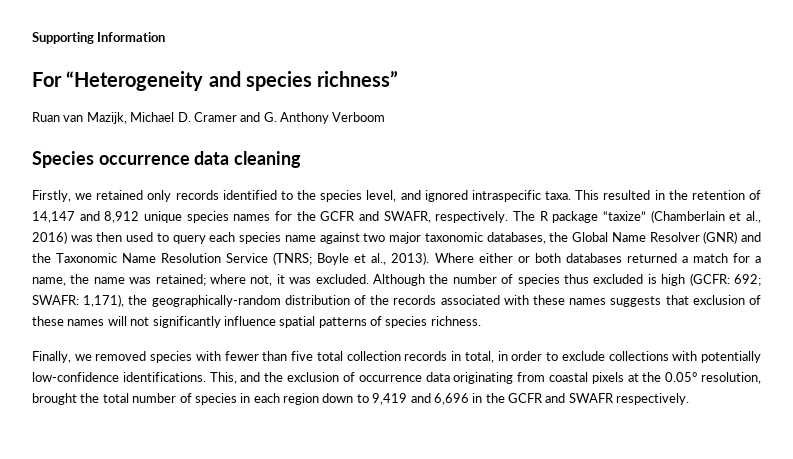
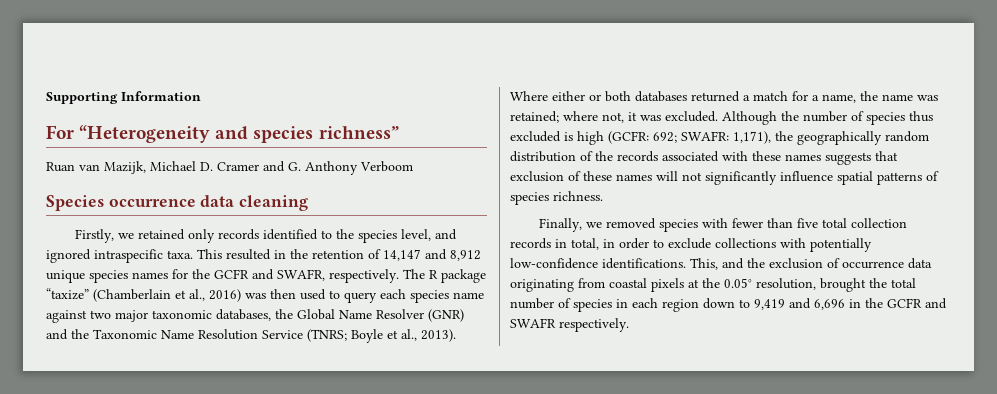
- Although the number of species thus excluded is high (GCFR: 692; SWAFR: 1,171), the geographically-random distribution of the records associated with these names suggests that exclusion of these names will not significantly influence spatial patterns of species richness.
+ Although the number of species thus excluded is high (GCFR: 692; SWAFR: 1,171), the geographically random distribution of the records associated with these names suggests that exclusion of these names will not significantly influence spatial patterns of species richness.

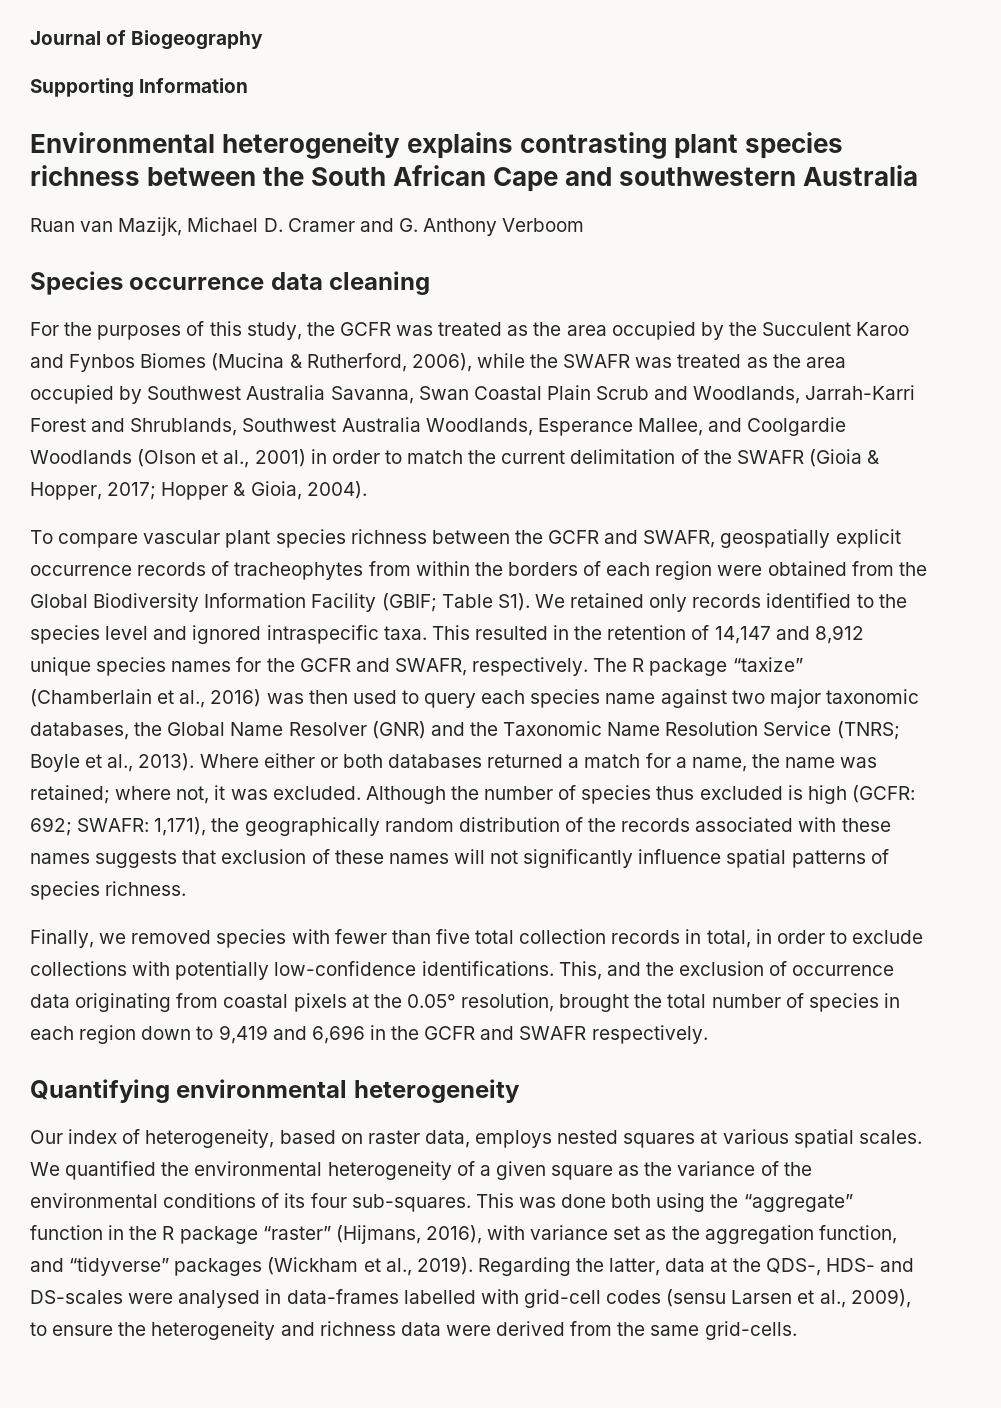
+ Journal of Biogeography
- For “Heterogeneity and species richness”
+ Environmental heterogeneity explains contrasting plant species richness between the South African Cape and southwestern Australia
- Firstly, we retained only records identified to the species level, and ignored intraspecific taxa.
+ For the purposes of this study, the GCFR was treated as the area occupied by the Succulent Karoo and Fynbos Biomes (Mucina & Rutherford, 2006), while the SWAFR was treated as the area occupied by Southwest Australia Savanna, Swan Coastal Plain Scrub and Woodlands, Jarrah-Karri Forest and Shrublands, Southwest Australia Woodlands, Esperance Mallee, and Coolgardie Woodlands (Olson et al., 2001) in order to match the current delimitation of the SWAFR (Gioia & Hopper, 2017; Hopper & Gioia, 2004).
+ To compare vascular plant species richness between the GCFR and SWAFR, geospatially explicit occurrence records of tracheophytes from within the borders of each region were obtained from the Global Biodiversity Information Facility (GBIF; Table S1). We retained only records identified to the species level and ignored intraspecific taxa.
+ Quantifying environmental heterogeneity
+ Our index of heterogeneity, based on raster data, employs nested squares at various spatial scales. We quantified the environmental heterogeneity of a given square as the variance of the environmental conditions of its four sub-squares. This was done both using the “aggregate” function in the R package “raster” (Hijmans, 2016), with variance set as the aggregation function, and “tidyverse” packages (Wickham et al., 2019). Regarding the latter, data at the QDS-, HDS- and DS-scales were analysed in data-frames labelled with grid-cell codes (sensu Larsen et al., 2009), to ensure the heterogeneity and richness data were derived from the same grid-cells.

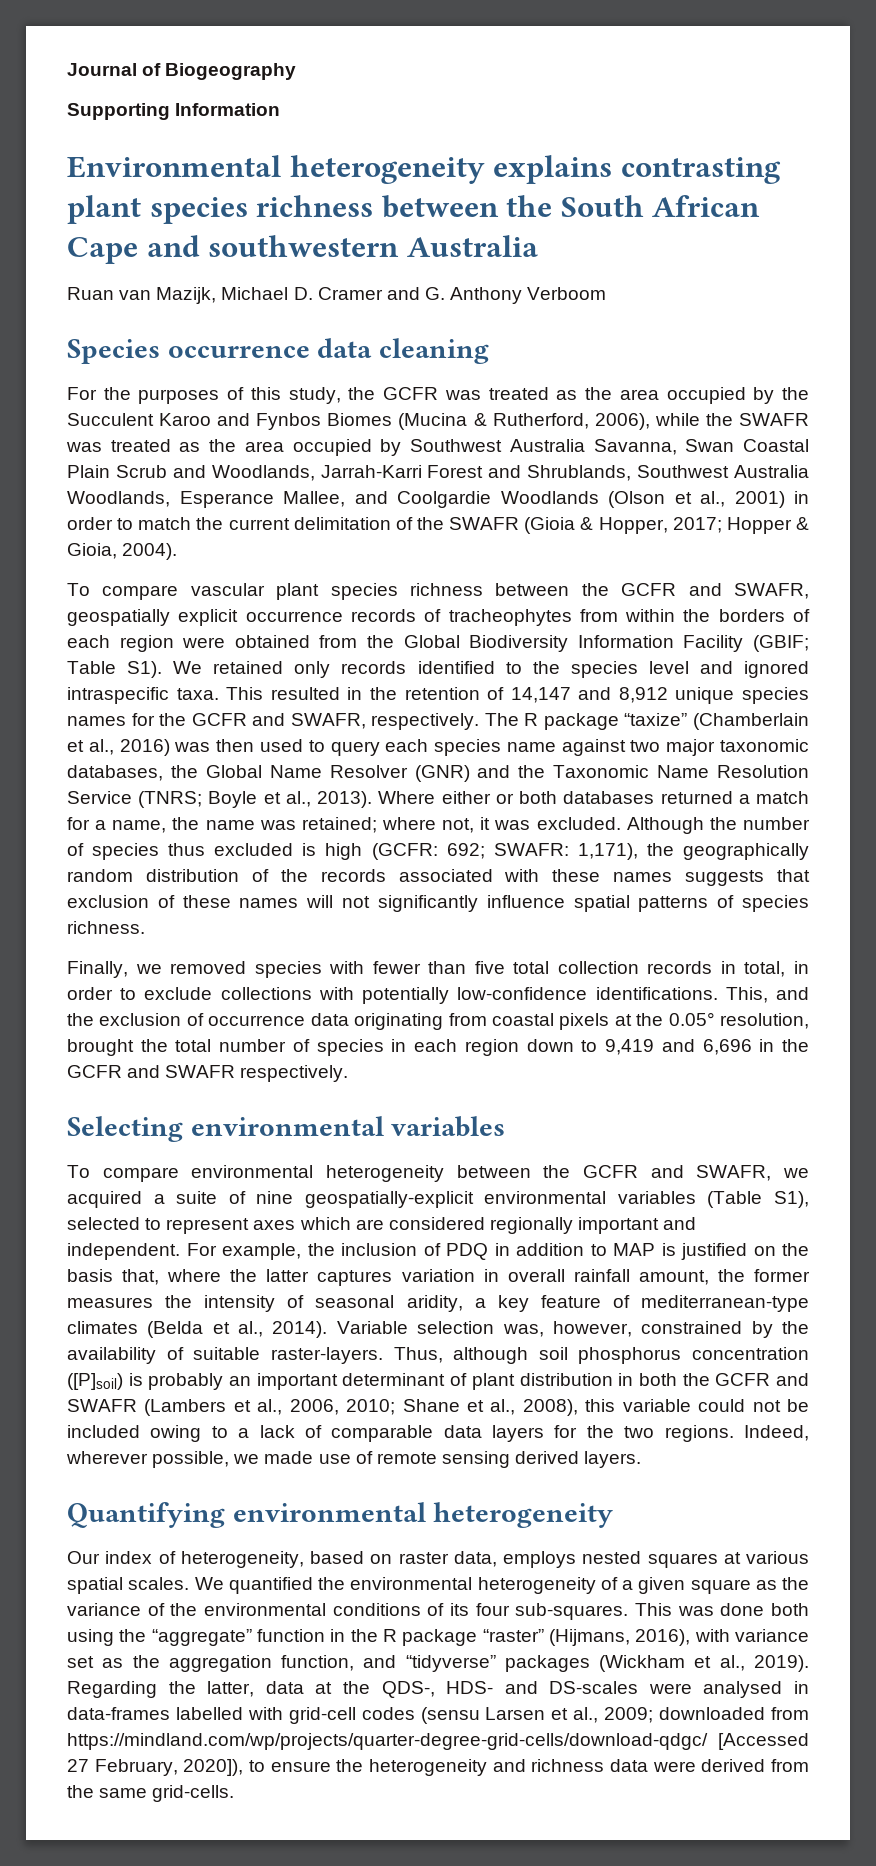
+ Selecting environmental variables
+ To compare environmental heterogeneity between the GCFR and SWAFR, we acquired a suite of nine geospatially-explicit environmental variables (Table S1), selected to represent axes which are considered regionally important and independent. For example, the inclusion of PDQ in addition to MAP is justified on the basis that, where the latter captures variation in overall rainfall amount, the former measures the intensity of seasonal aridity, a key feature of mediterranean-type climates (Belda et al., 2014). Variable selection was, however, constrained by the availability of suitable raster-layers. Thus, although soil phosphorus concentration ([P]soil) is probably an important determinant of plant distribution in both the GCFR and SWAFR (Lambers et al., 2006, 2010; Shane et al., 2008), this variable could not be included owing to a lack of comparable data layers for the two regions. Indeed, wherever possible, we made use of remote sensing derived layers.
- Regarding the latter, data at the QDS-, HDS- and DS-scales were analysed in data-frames labelled with grid-cell codes (sensu Larsen et al., 2009), to ensure the heterogeneity and richness data were derived from the same grid-cells.
+ Regarding the latter, data at the QDS-, HDS- and DS-scales were analysed in data-frames labelled with grid-cell codes (sensu Larsen et al., 2009; downloaded from https://mindland.com/wp/projects/quarter-degree-grid-cells/download-qdgc/ [Accessed 27 February, 2020]), to ensure the heterogeneity and richness data were derived from the same grid-cells.

